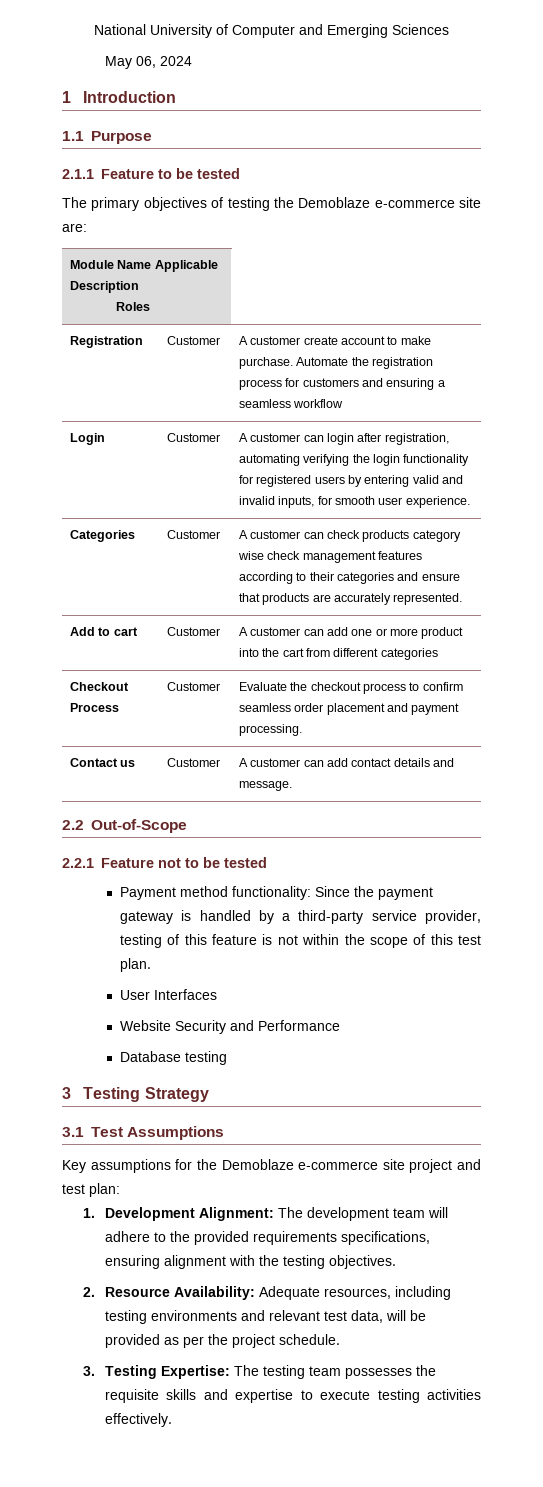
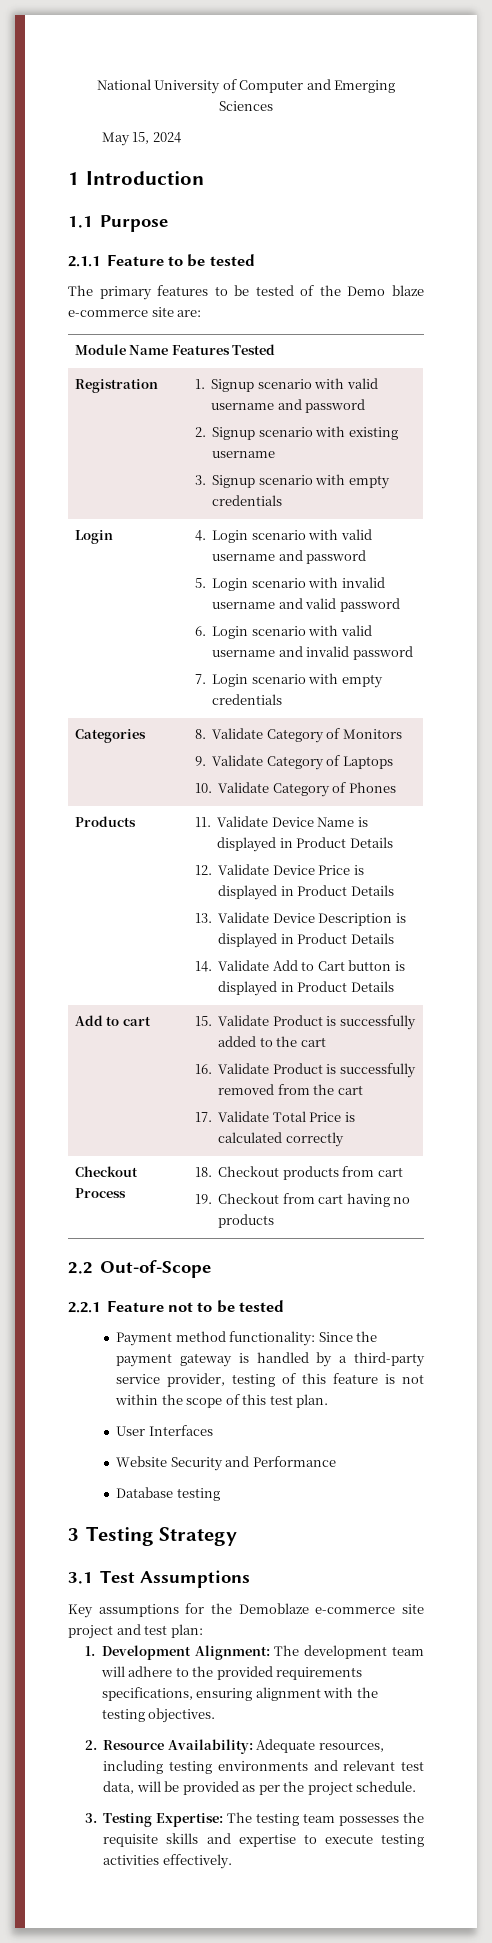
- May 06, 2024
+ May 15, 2024
- The primary objectives of testing the Demoblaze e-commerce site are:
+ The primary features to be tested of the Demo blaze e-commerce site are:
- Module Name Applicable Description
- Roles
- Registration | Customer | A customer create account to make purchase. Automate the registration process for customers and ensuring a seamless workflow
- Login | Customer | A customer can login after registration, automating verifying the login functionality for registered users by entering valid and invalid inputs, for smooth user experience.
- Categories | Customer | A customer can check products category wise check management features according to their categories and ensure that products are accurately represented.
- Add to cart | Customer | A customer can add one or more product into the cart from different categories
- Checkout Process | Customer | Evaluate the checkout process to confirm seamless order placement and payment processing.
- Contact us | Customer | A customer can add contact details and message.
+ Module Name Features Tested
+ Registration | 1. Signup scenario with valid username and password
+ 2. Signup scenario with existing username
+ 3. Signup scenario with empty credentials
+ Login | 4. Login scenario with valid username and password
+ 5. Login scenario with invalid username and valid password
+ 6. Login scenario with valid username and invalid password
+ 7. Login scenario with empty credentials
+ Categories | 8. Validate Category of Monitors
+ 9. Validate Category of Laptops
+ 10. Validate Category of Phones
+ Products | 11. Validate Device Name is displayed in Product Details
+ 12. Validate Device Price is displayed in Product Details
+ 13. Validate Device Description is displayed in Product Details
+ 14. Validate Add to Cart button is displayed in Product Details
+ Add to cart | 15. Validate Product is successfully added to the cart
+ 16. Validate Product is successfully removed from the cart
+ 17. Validate Total Price is calculated correctly
+ Checkout Process | 18. Checkout products from cart
+ 19. Checkout from cart having no products

